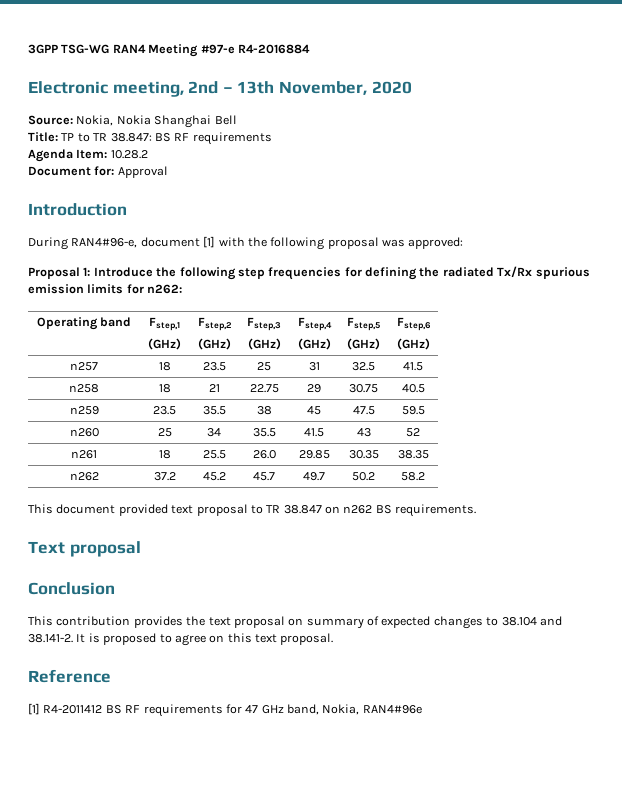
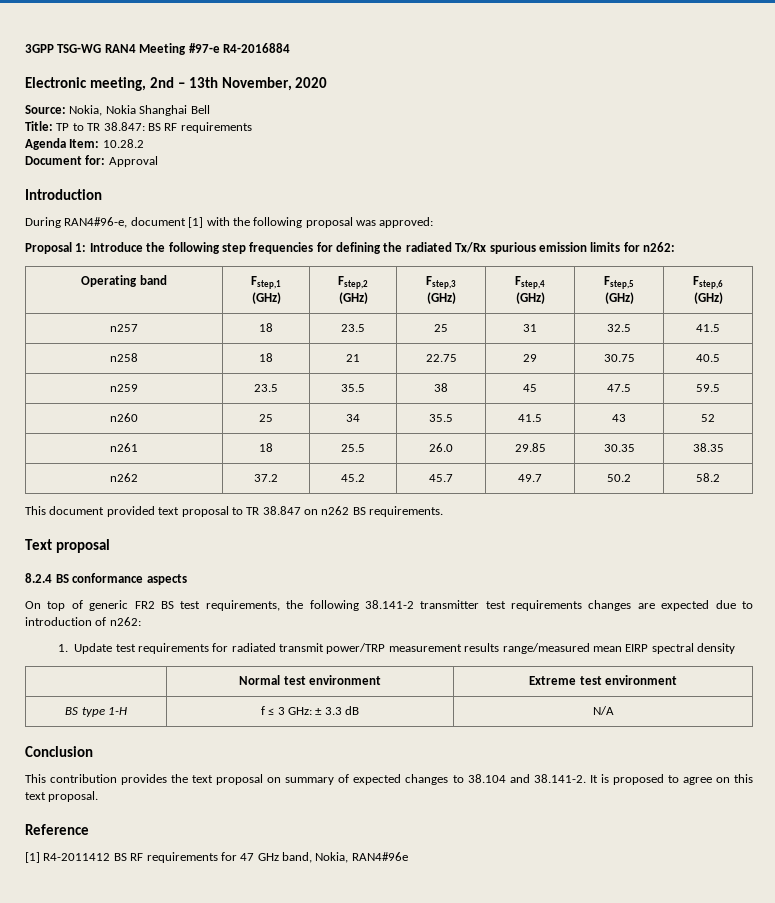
+ 8.2.4 BS conformance aspects
+ On top of generic FR2 BS test requirements, the following 38.141-2 transmitter test requirements changes are expected due to introduction of n262:
+ 1. Update test requirements for radiated transmit power/TRP measurement results range/measured mean EIRP spectral density
+ | Normal test environment | Extreme test environment
+ BS type 1-H | f ≤ 3 GHz: ± 3.3 dB | N/A

